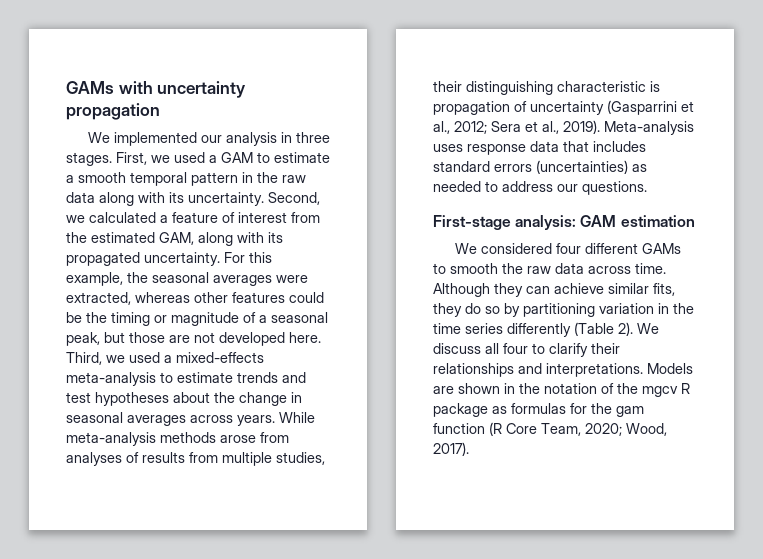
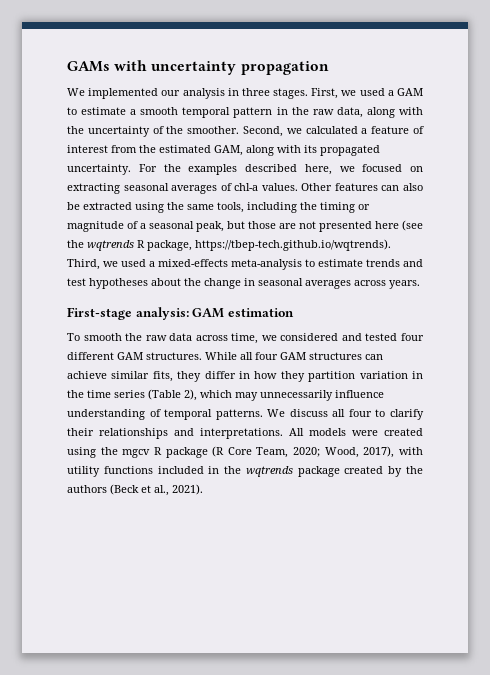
- First, we used a GAM to estimate a smooth temporal pattern in the raw data along with its uncertainty.
+ First, we used a GAM to estimate a smooth temporal pattern in the raw data, along with the uncertainty of the smoother.
- For this example, the seasonal averages were extracted, whereas other features could be the timing or magnitude of a seasonal peak, but those are not developed here. Third, we used a mixed-effects meta-analysis to estimate trends and test hypotheses about the change in seasonal averages across years. While meta-analysis methods arose from analyses of results from multiple studies, their distinguishing characteristic is propagation of uncertainty (Gasparrini et al., 2012; Sera et al., 2019). Meta-analysis uses response data that includes standard errors (uncertainties) as needed to address our questions.
+ For the examples described here, we focused on extracting seasonal averages of chl-a values. Other features can also be extracted using the same tools, including the timing or magnitude of a seasonal peak, but those are not presented here (see the wqtrends R package, https://tbep-tech.github.io/wqtrends). Third, we used a mixed-effects meta-analysis to estimate trends and test hypotheses about the change in seasonal averages across years.
  First-stage analysis: GAM estimation
- We considered four different GAMs to smooth the raw data across time. Although they can achieve similar fits, they do so by partitioning variation in the time series differently (Table 2).
+ To smooth the raw data across time, we considered and tested four different GAM structures. While all four GAM structures can achieve similar fits, they differ in how they partition variation in the time series (Table 2), which may unnecessarily influence understanding of temporal patterns.
- Models are shown in the notation of the mgcv R package as formulas for the gam function (R Core Team, 2020; Wood, 2017).
+ All models were created using the mgcv R package (R Core Team, 2020; Wood, 2017), with utility functions included in the wqtrends package created by the authors (Beck et al., 2021).

